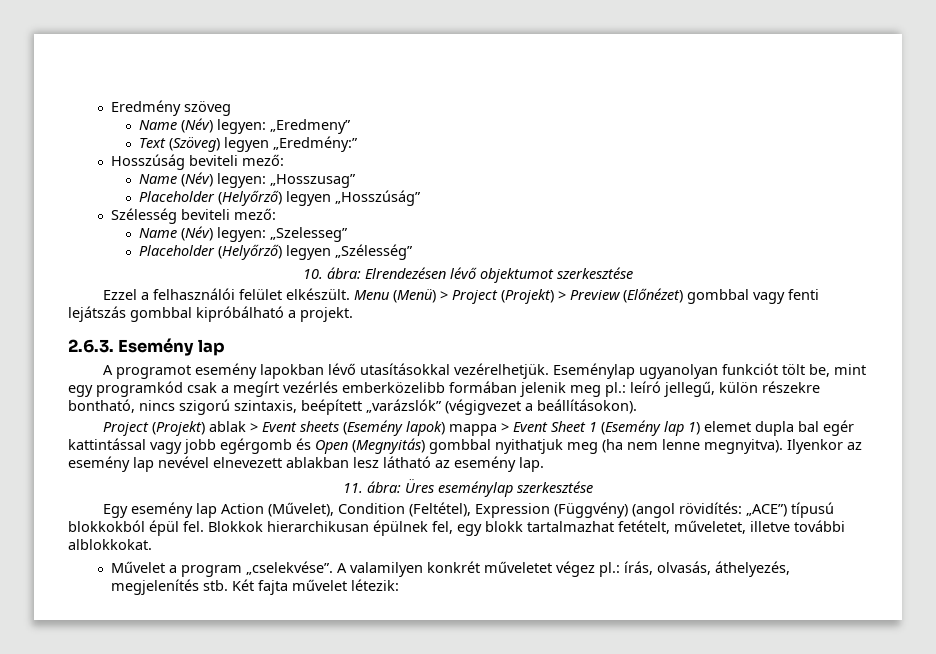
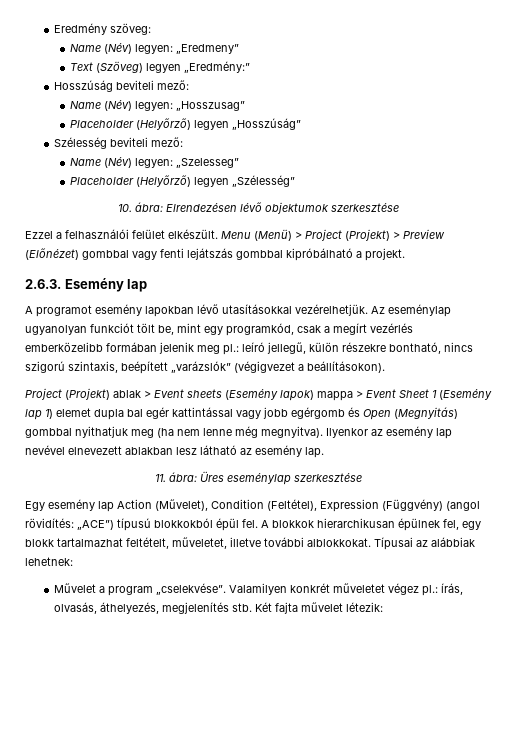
- Eredmény szöveg
+ Eredmény szöveg:
- 10. ábra: Elrendezésen lévő objektumot szerkesztése
+ 10. ábra: Elrendezésen lévő objektumok szerkesztése
- Eseménylap ugyanolyan funkciót tölt be, mint egy programkód csak a megírt vezérlés emberközelibb formában jelenik meg pl.: leíró jellegű, külön részekre bontható, nincs szigorú szintaxis, beépített „varázslók” (végigvezet a beállításokon).
+ Az eseménylap ugyanolyan funkciót tölt be, mint egy programkód, csak a megírt vezérlés emberközelibb formában jelenik meg pl.: leíró jellegű, külön részekre bontható, nincs szigorú szintaxis, beépített „varázslók” (végigvezet a beállításokon).
- Project (Projekt) ablak > Event sheets (Esemény lapok) mappa > Event Sheet 1 (Esemény lap 1) elemet dupla bal egér kattintással vagy jobb egérgomb és Open (Megnyitás) gombbal nyithatjuk meg (ha nem lenne megnyitva).
+ Project (Projekt) ablak > Event sheets (Esemény lapok) mappa > Event Sheet 1 (Esemény lap 1) elemet dupla bal egér kattintással vagy jobb egérgomb és Open (Megnyitás) gombbal nyithatjuk meg (ha nem lenne még megnyitva).
- Blokkok hierarchikusan épülnek fel, egy blokk tartalmazhat fetételt, műveletet, illetve további alblokkokat.
+ A blokkok hierarchikusan épülnek fel, egy blokk tartalmazhat feltételt, műveletet, illetve további alblokkokat. Típusai az alábbiak lehetnek:
- A valamilyen konkrét műveletet végez pl.: írás, olvasás, áthelyezés, megjelenítés stb.
+ Valamilyen konkrét műveletet végez pl.: írás, olvasás, áthelyezés, megjelenítés stb.

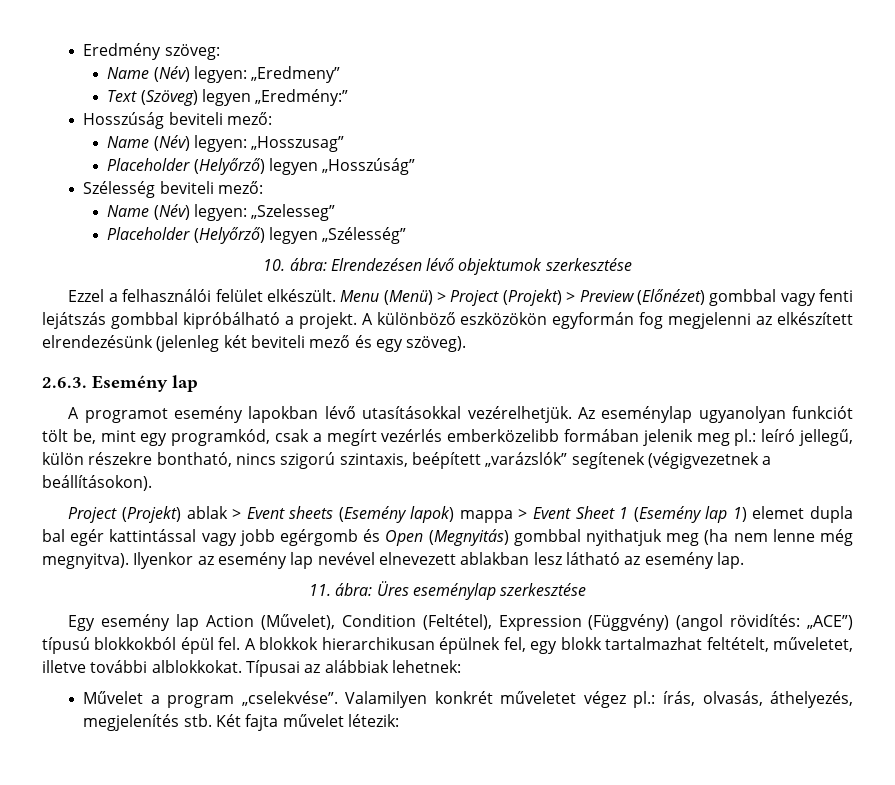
+ A különböző eszközökön egyformán fog megjelenni az elkészített elrendezésünk (jelenleg két beviteli mező és egy szöveg).
- Az eseménylap ugyanolyan funkciót tölt be, mint egy programkód, csak a megírt vezérlés emberközelibb formában jelenik meg pl.: leíró jellegű, külön részekre bontható, nincs szigorú szintaxis, beépített „varázslók” (végigvezet a beállításokon).
+ Az eseménylap ugyanolyan funkciót tölt be, mint egy programkód, csak a megírt vezérlés emberközelibb formában jelenik meg pl.: leíró jellegű, külön részekre bontható, nincs szigorú szintaxis, beépített „varázslók” segítenek (végigvezetnek a beállításokon).

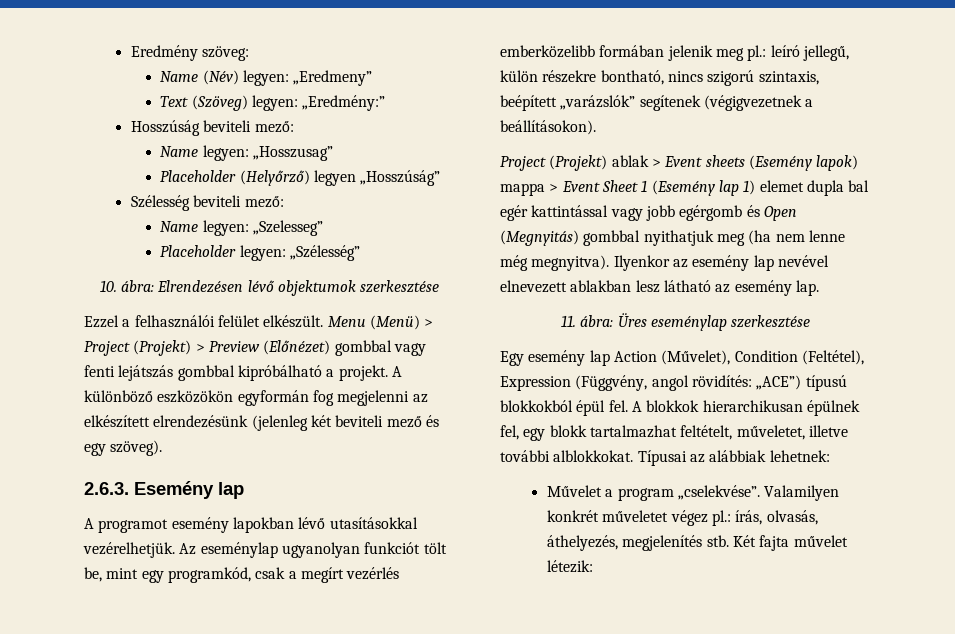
- Text (Szöveg) legyen „Eredmény:”
+ Text (Szöveg) legyen: „Eredmény:”
- Name (Név) legyen: „Hosszusag”
+ Name legyen: „Hosszusag”
- Name (Név) legyen: „Szelesseg”
+ Name legyen: „Szelesseg”
- Placeholder (Helyőrző) legyen „Szélesség”
+ Placeholder legyen: „Szélesség”
- Egy esemény lap Action (Művelet), Condition (Feltétel), Expression (Függvény) (angol rövidítés: „ACE”) típusú blokkokból épül fel.
+ Egy esemény lap Action (Művelet), Condition (Feltétel), Expression (Függvény, angol rövidítés: „ACE”) típusú blokkokból épül fel.

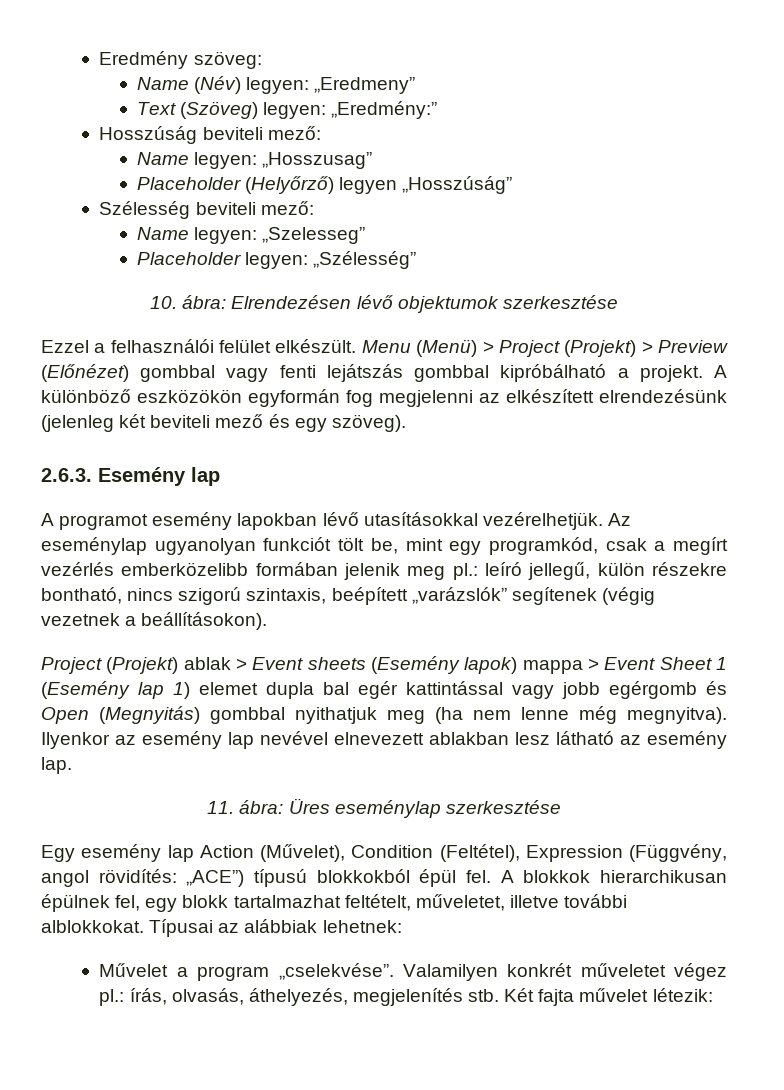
- Az eseménylap ugyanolyan funkciót tölt be, mint egy programkód, csak a megírt vezérlés emberközelibb formában jelenik meg pl.: leíró jellegű, külön részekre bontható, nincs szigorú szintaxis, beépített „varázslók” segítenek (végigvezetnek a beállításokon).
+ Az eseménylap ugyanolyan funkciót tölt be, mint egy programkód, csak a megírt vezérlés emberközelibb formában jelenik meg pl.: leíró jellegű, külön részekre bontható, nincs szigorú szintaxis, beépített „varázslók” segítenek (végig vezetnek a beállításokon).

